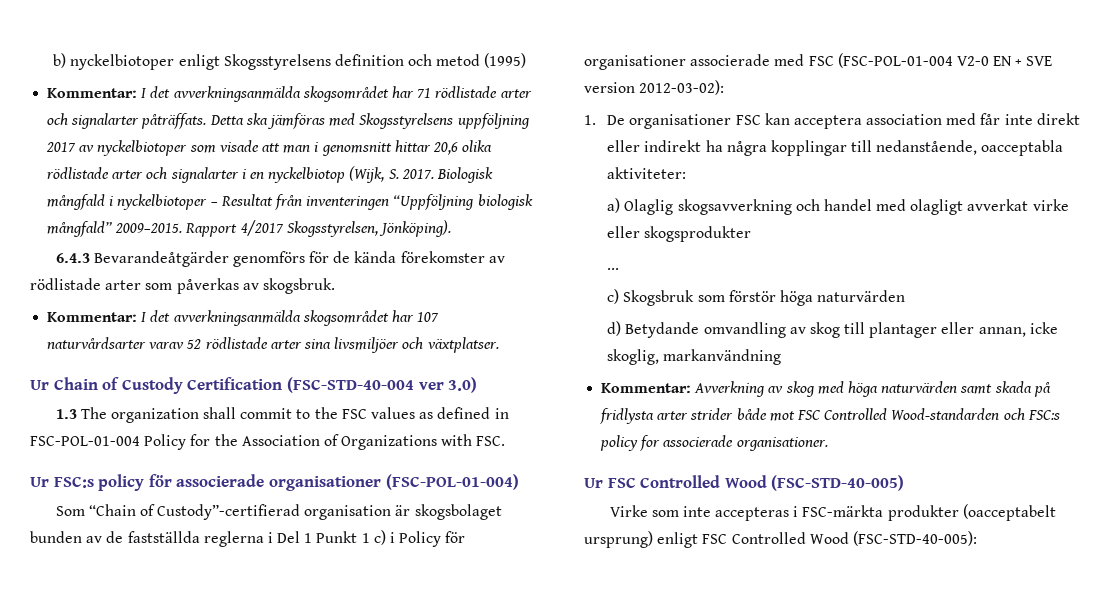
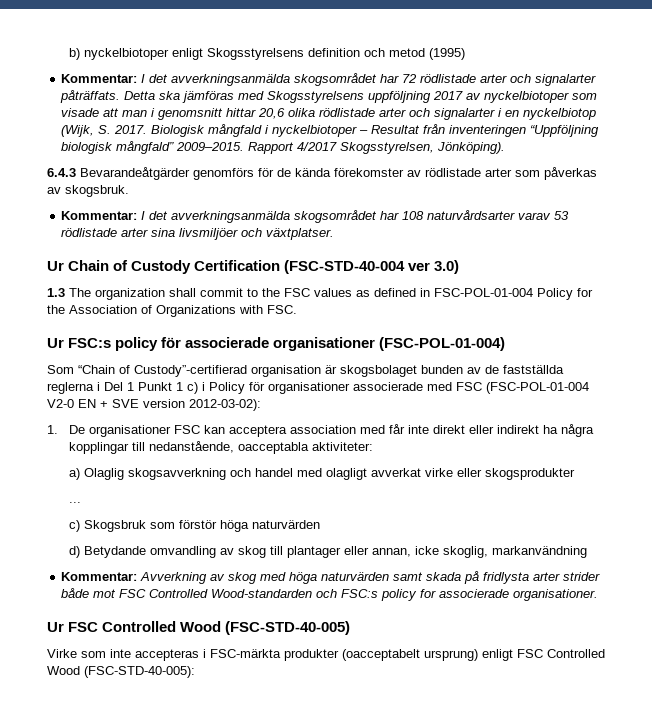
- Kommentar: I det avverkningsanmälda skogsområdet har 71 rödlistade arter och signalarter påträffats.
+ Kommentar: I det avverkningsanmälda skogsområdet har 72 rödlistade arter och signalarter påträffats.
- Kommentar: I det avverkningsanmälda skogsområdet har 107 naturvårdsarter varav 52 rödlistade arter sina livsmiljöer och växtplatser.
+ Kommentar: I det avverkningsanmälda skogsområdet har 108 naturvårdsarter varav 53 rödlistade arter sina livsmiljöer och växtplatser.

